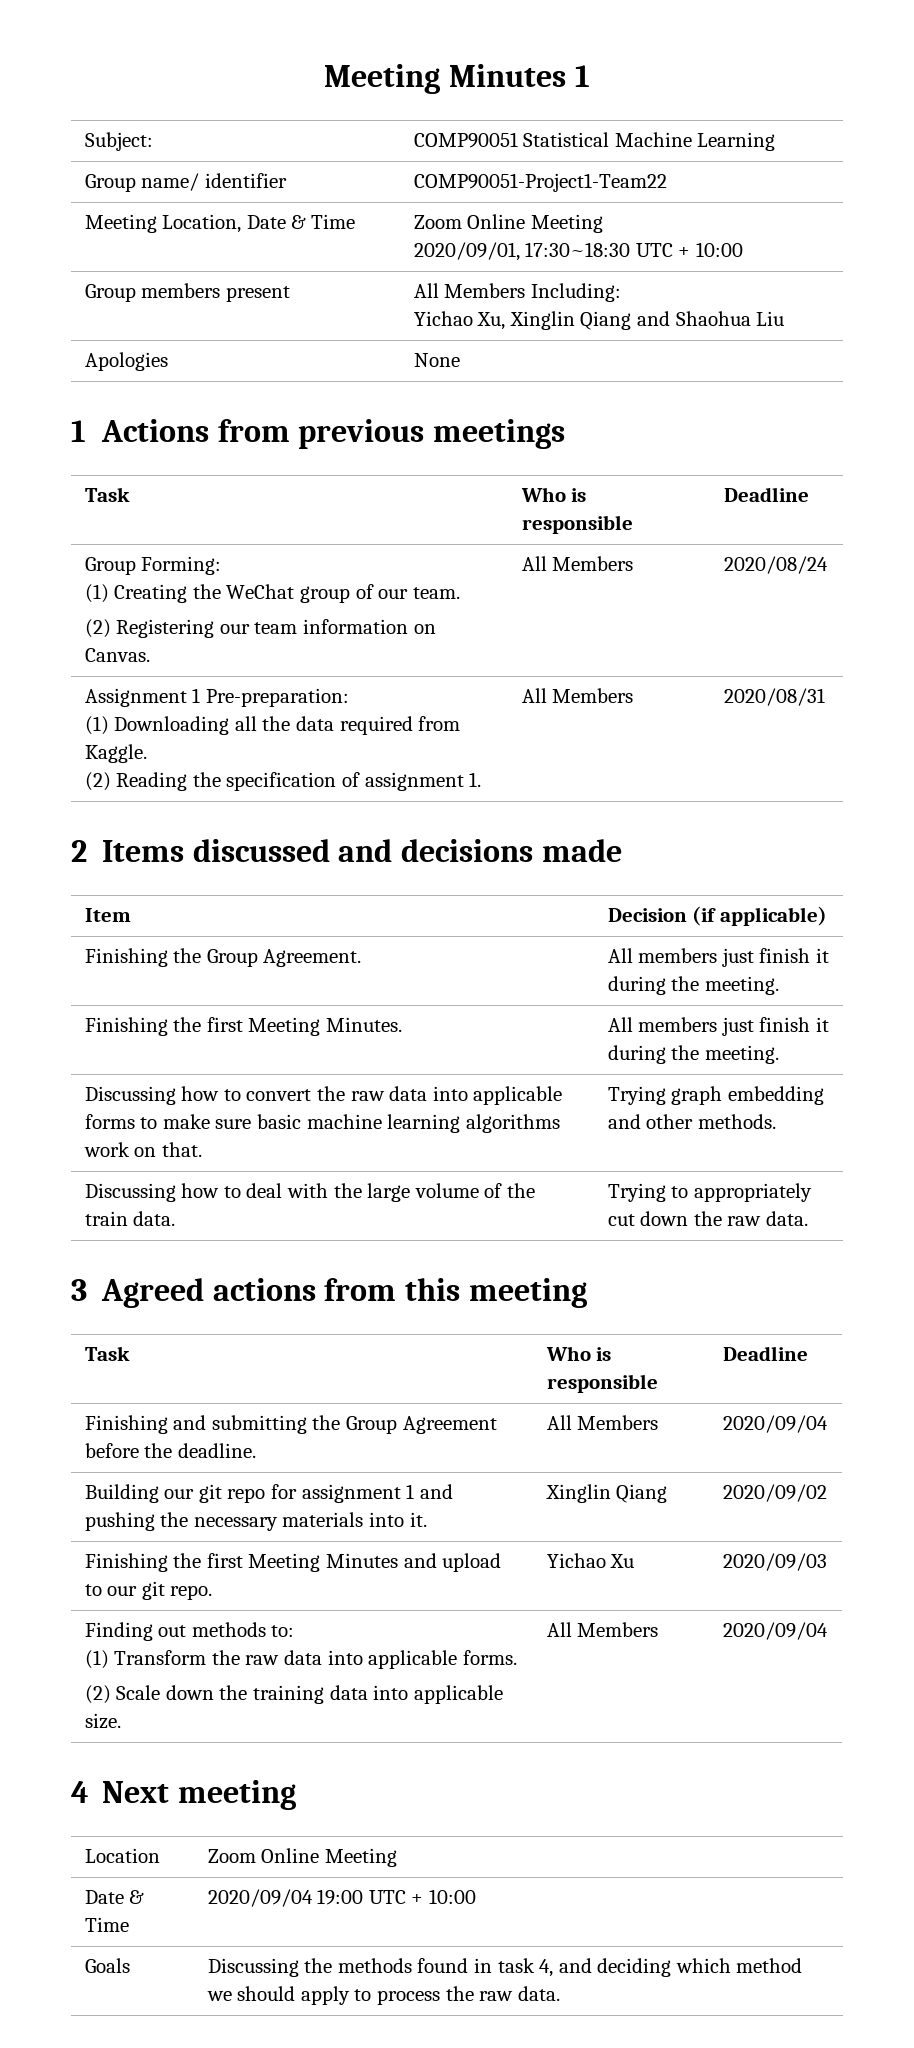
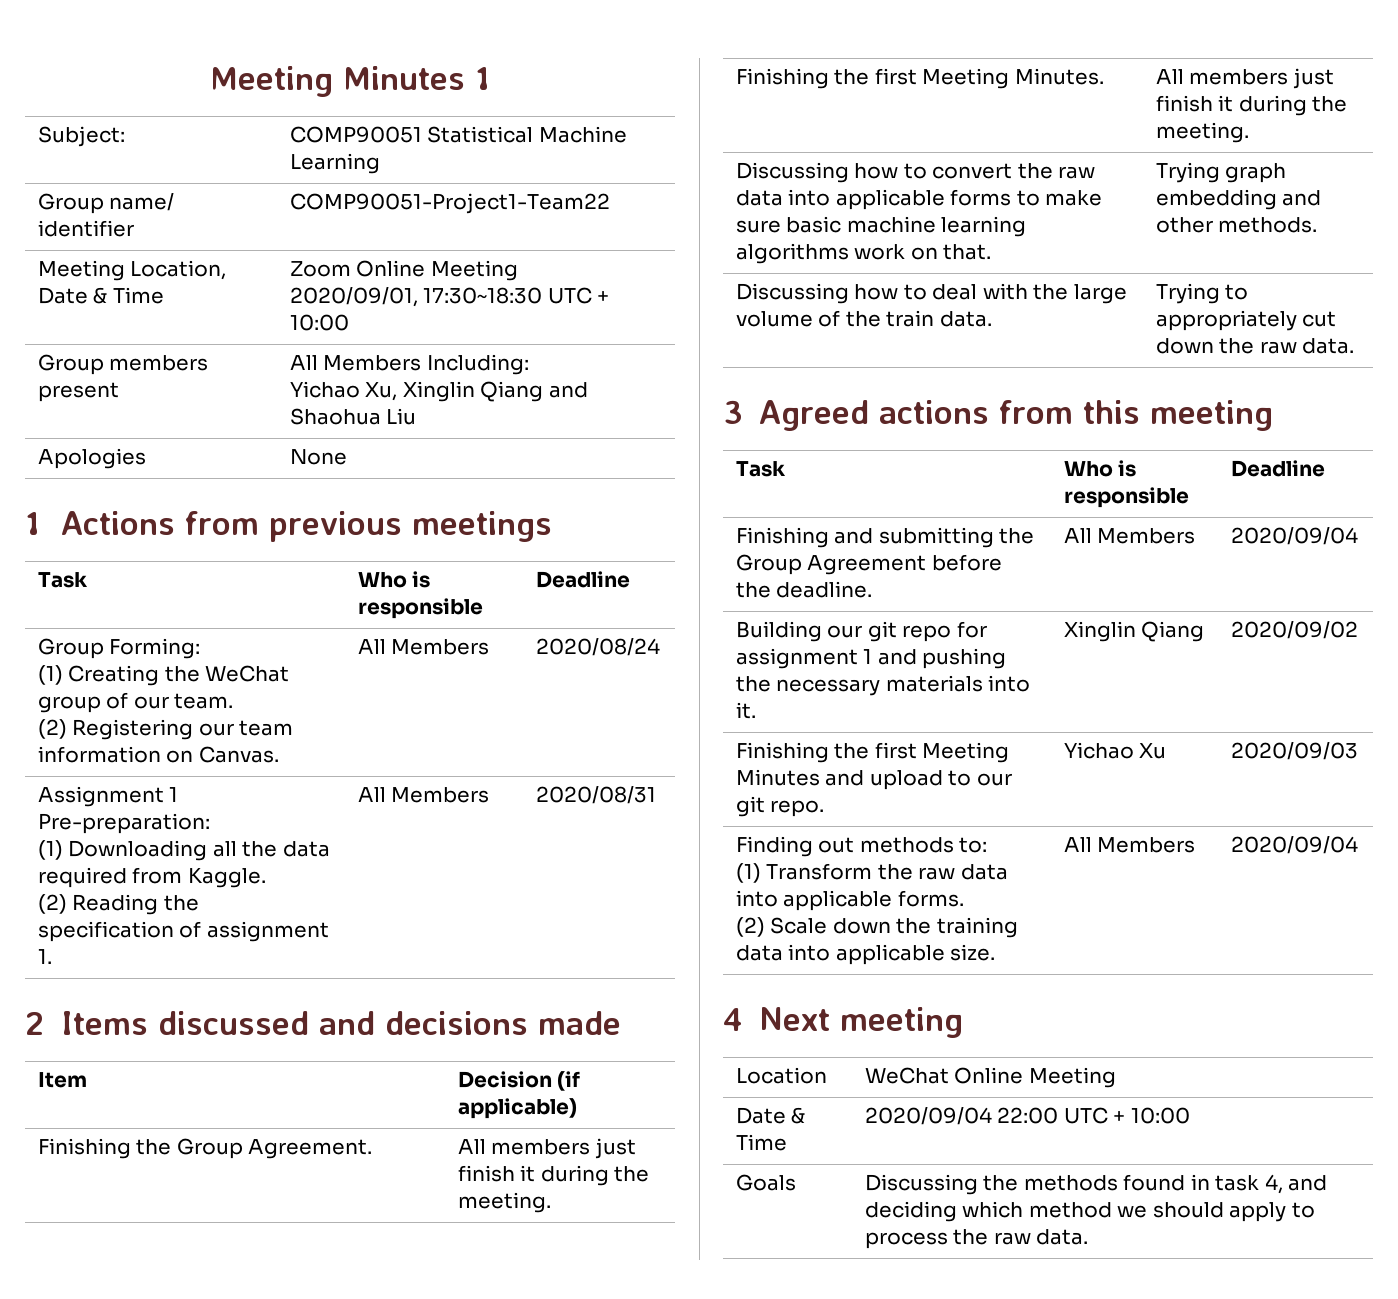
- Location | Zoom Online Meeting
+ Location | WeChat Online Meeting
- Date & Time | 2020/09/04 19:00 UTC + 10:00
+ Date & Time | 2020/09/04 22:00 UTC + 10:00

